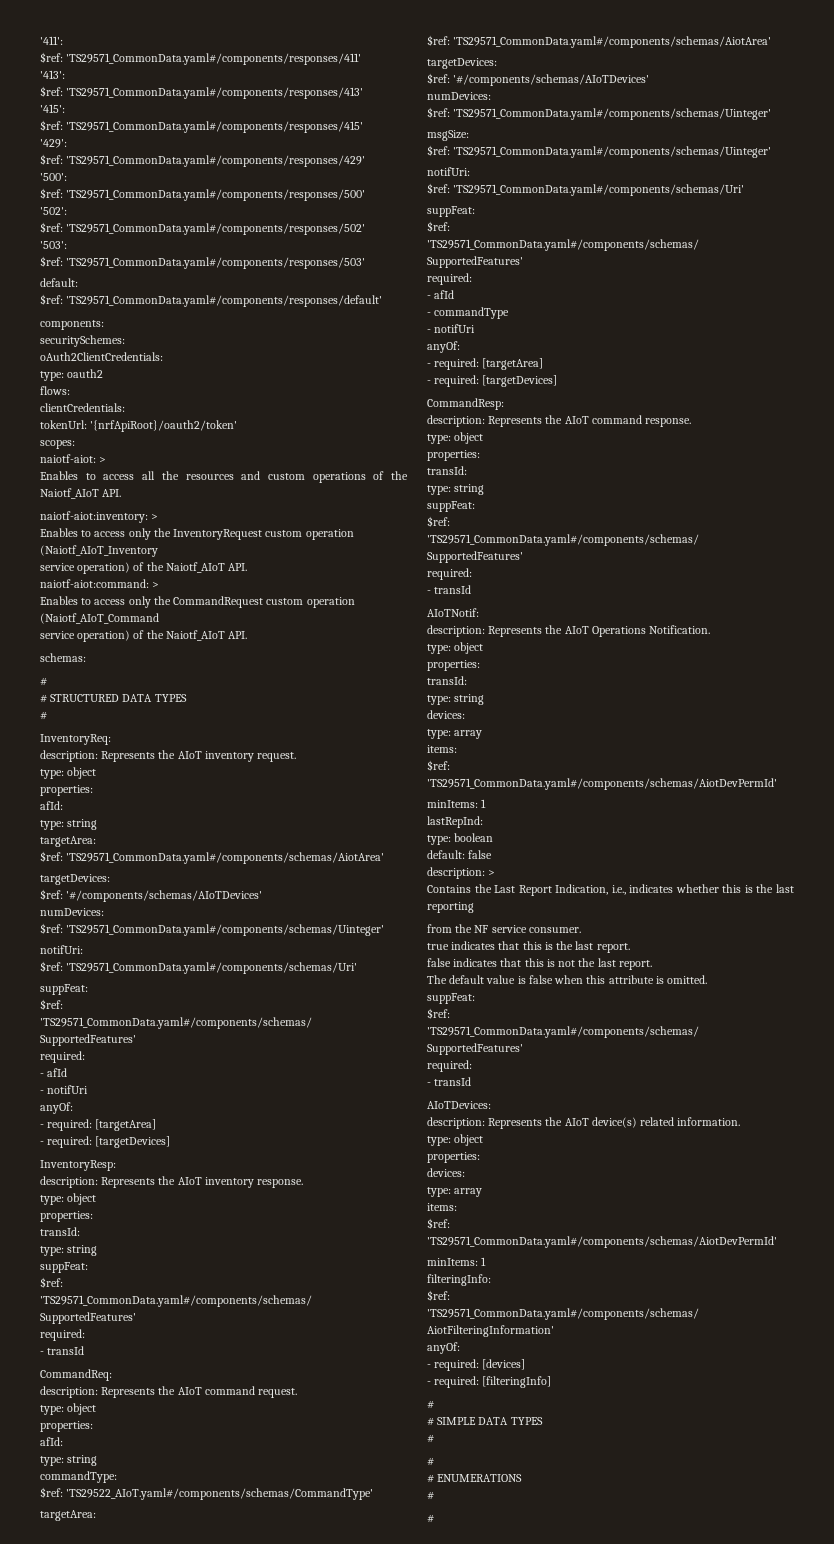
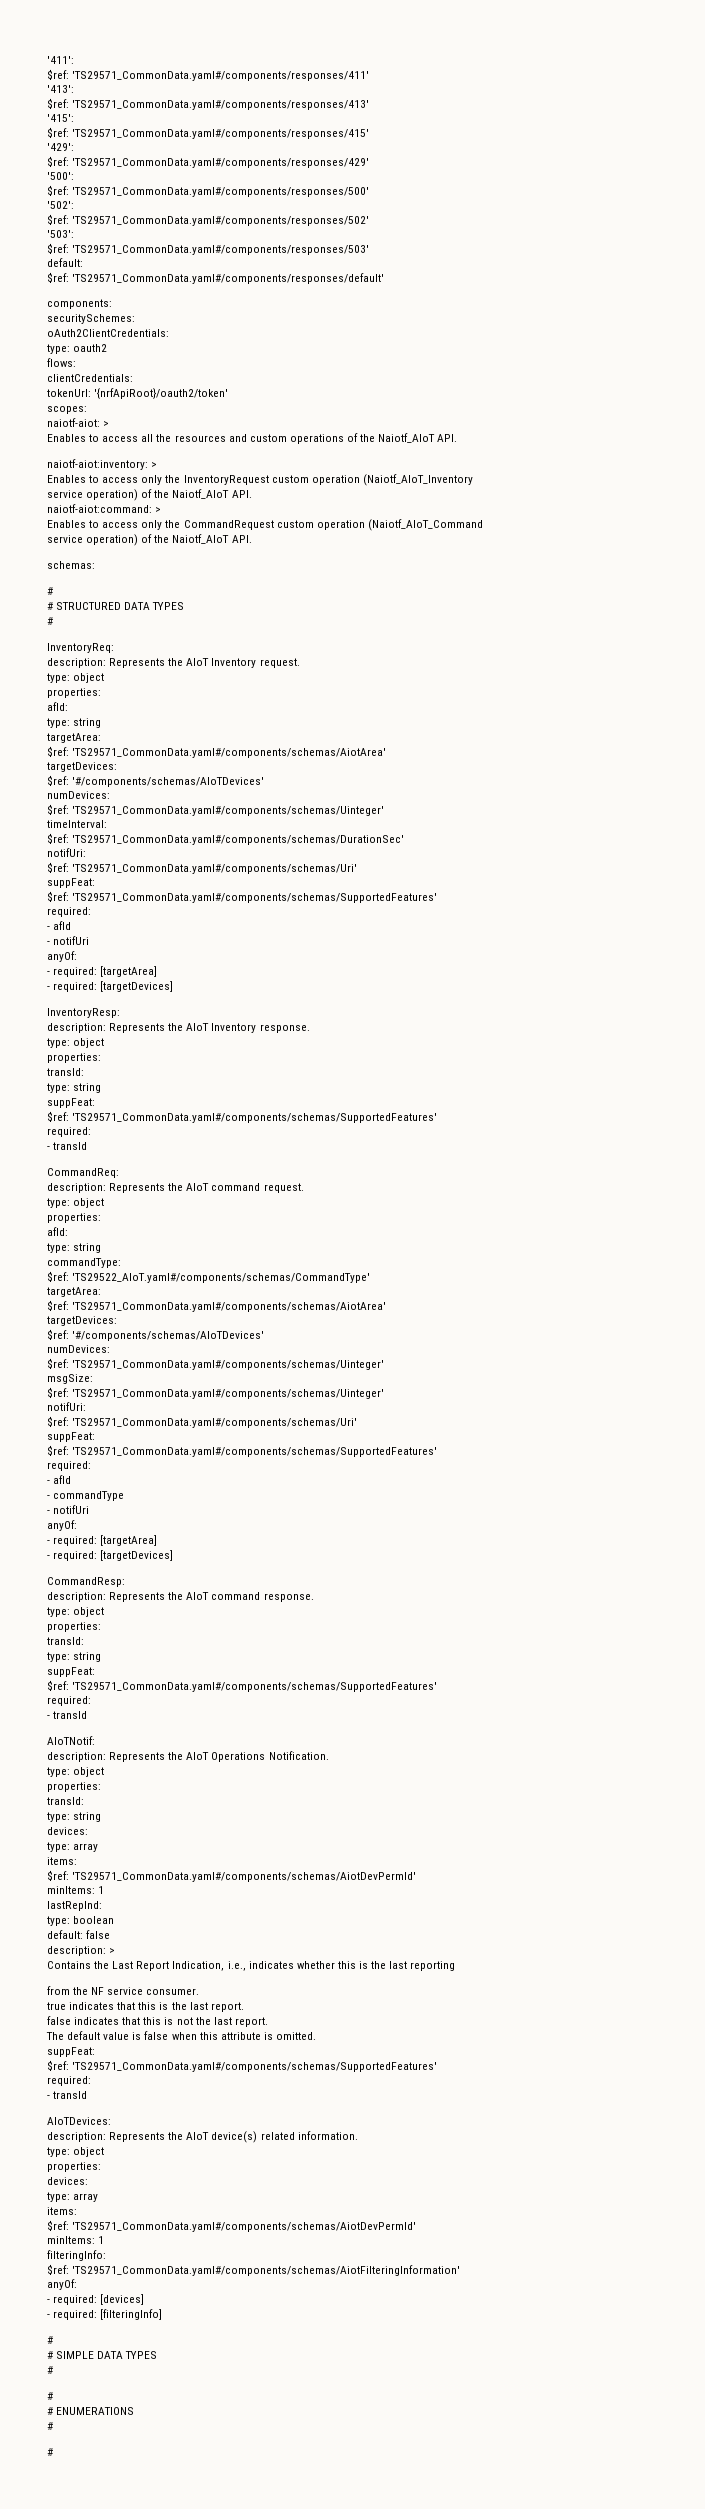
- description: Represents the AIoT inventory request.
+ description: Represents the AIoT Inventory request.
+ timeInterval:
+ $ref: 'TS29571_CommonData.yaml#/components/schemas/DurationSec'
- description: Represents the AIoT inventory response.
+ description: Represents the AIoT Inventory response.

